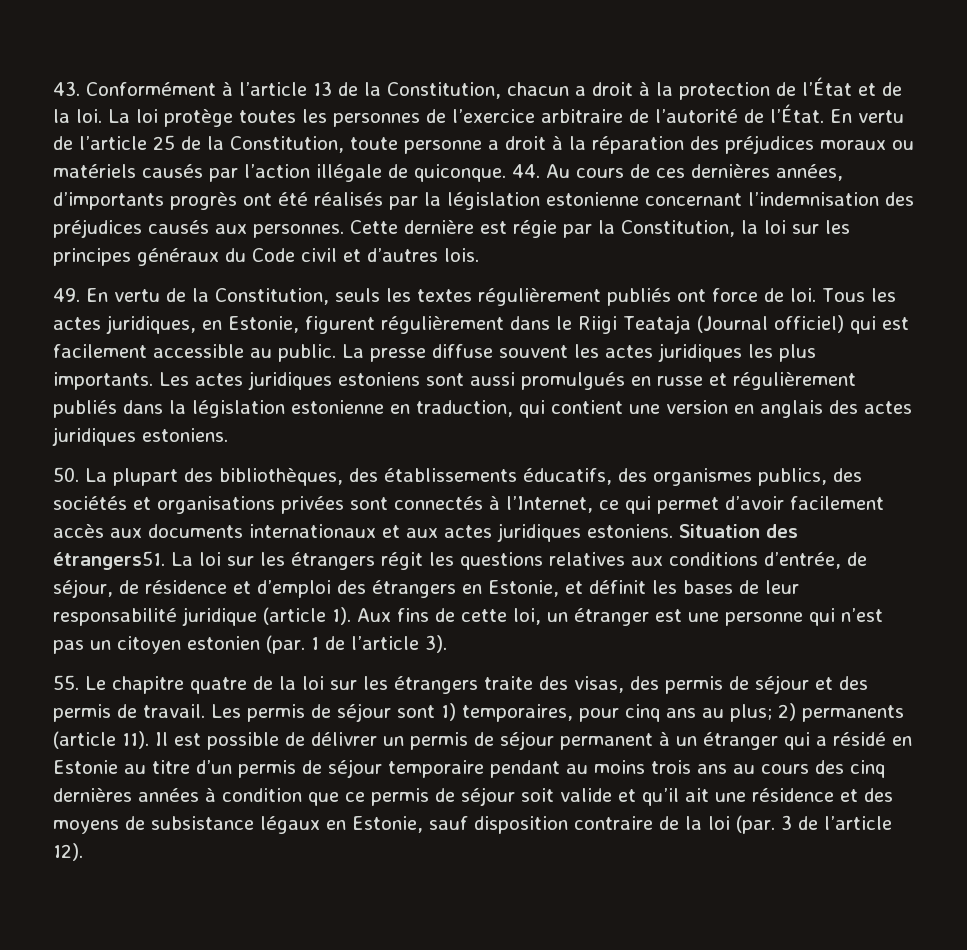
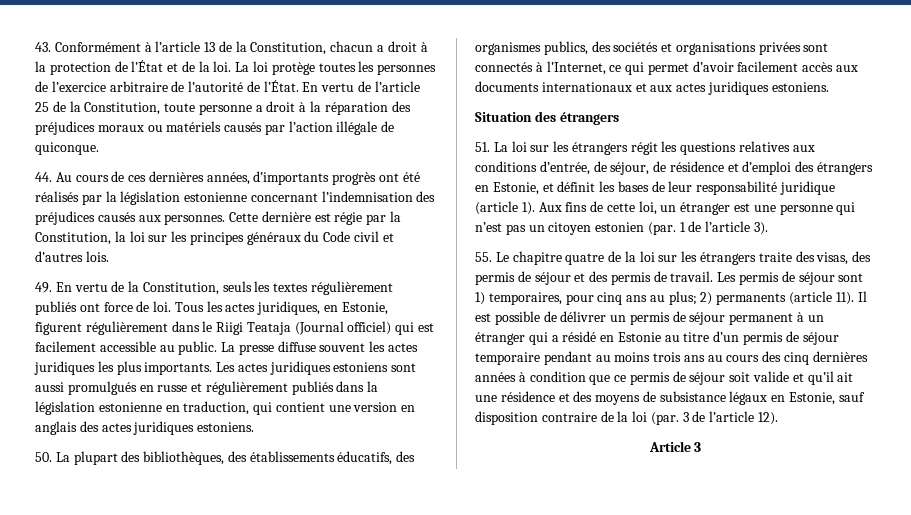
- En vertu de l’article 25 de la Constitution, toute personne a droit à la réparation des préjudices moraux ou matériels causés par l’action illégale de quiconque. 44. Au cours de ces dernières années, d’importants progrès ont été réalisés par la législation estonienne concernant l’indemnisation des préjudices causés aux personnes.
+ En vertu de l’article 25 de la Constitution, toute personne a droit à la réparation des préjudices moraux ou matériels causés par l’action illégale de quiconque.
+ 44. Au cours de ces dernières années, d’importants progrès ont été réalisés par la législation estonienne concernant l’indemnisation des préjudices causés aux personnes.
- 50. La plupart des bibliothèques, des établissements éducatifs, des organismes publics, des sociétés et organisations privées sont connectés à l’Internet, ce qui permet d’avoir facilement accès aux documents internationaux et aux actes juridiques estoniens. Situation des étrangers51. La loi sur les étrangers régit les questions relatives aux conditions d’entrée, de séjour, de résidence et d’emploi des étrangers en Estonie, et définit les bases de leur responsabilité juridique (article 1).
+ 50. La plupart des bibliothèques, des établissements éducatifs, des organismes publics, des sociétés et organisations privées sont connectés à l’Internet, ce qui permet d’avoir facilement accès aux documents internationaux et aux actes juridiques estoniens.
+ Situation des étrangers
+ 51. La loi sur les étrangers régit les questions relatives aux conditions d’entrée, de séjour, de résidence et d’emploi des étrangers en Estonie, et définit les bases de leur responsabilité juridique (article 1).
+ Article 3

